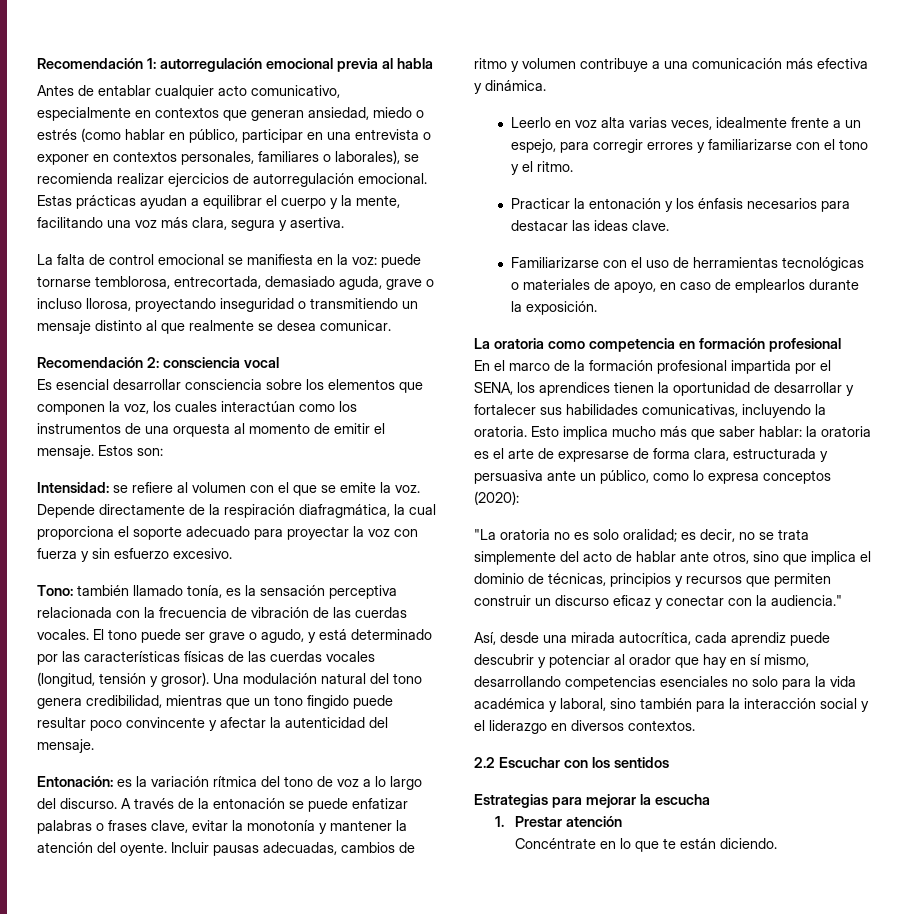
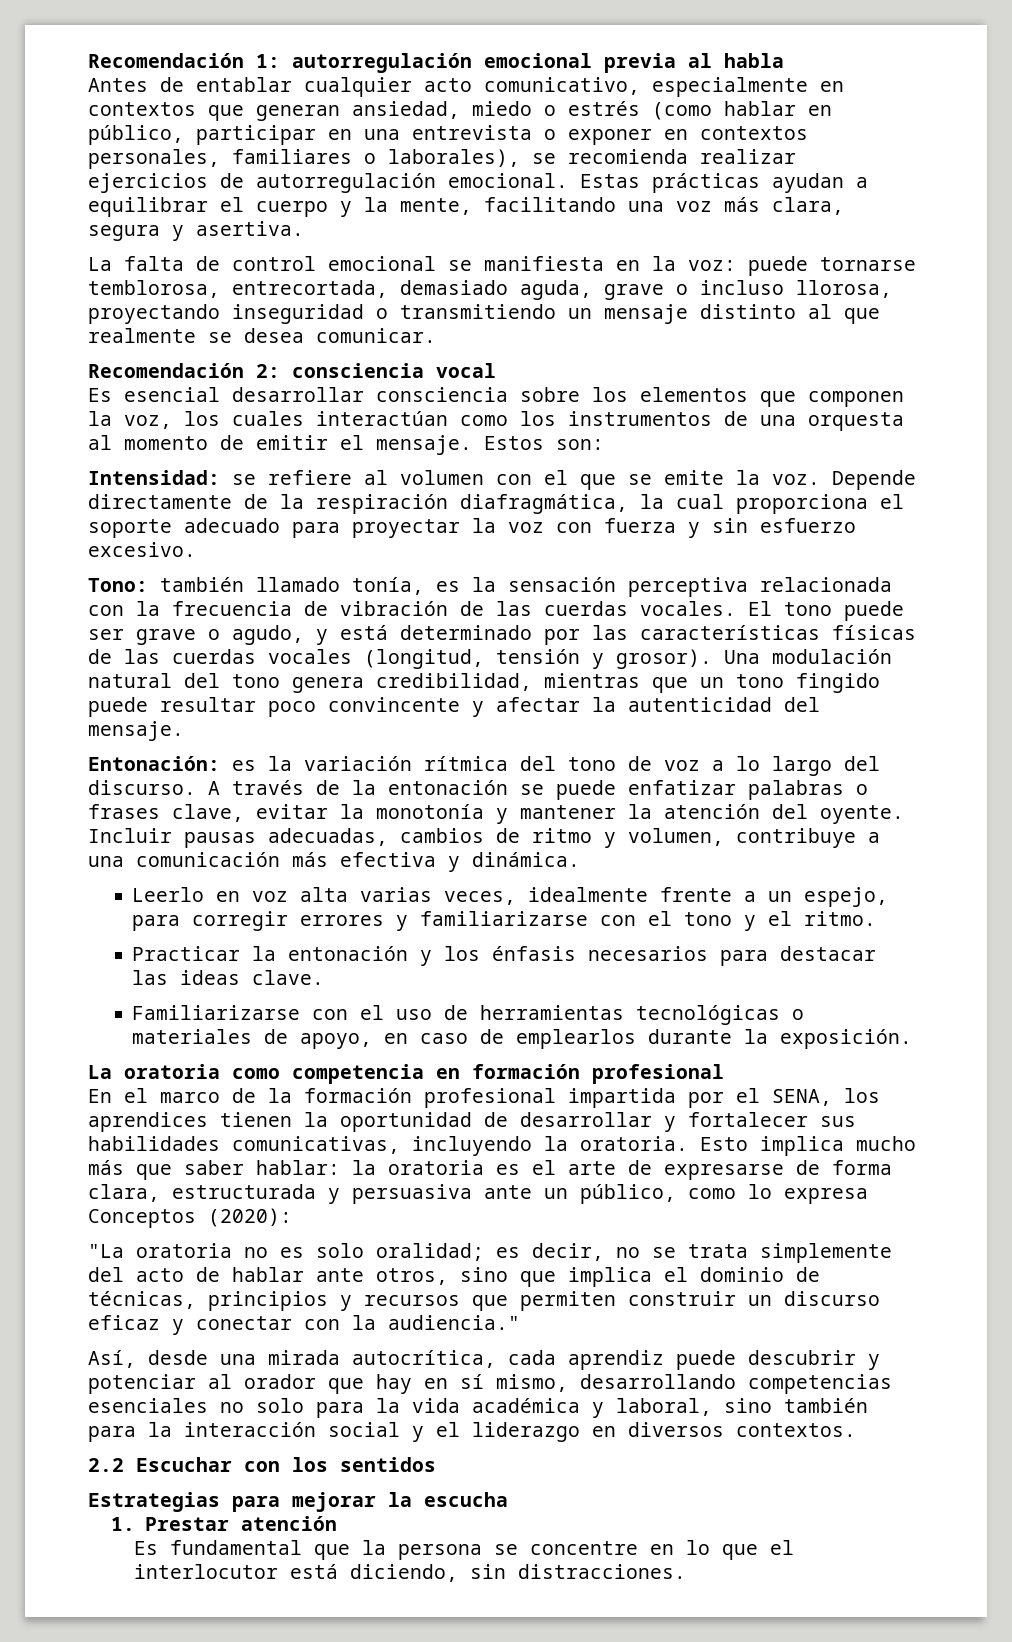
- Incluir pausas adecuadas, cambios de ritmo y volumen contribuye a una comunicación más efectiva y dinámica.
+ Incluir pausas adecuadas, cambios de ritmo y volumen, contribuye a una comunicación más efectiva y dinámica.
- Esto implica mucho más que saber hablar: la oratoria es el arte de expresarse de forma clara, estructurada y persuasiva ante un público, como lo expresa conceptos (2020):
+ Esto implica mucho más que saber hablar: la oratoria es el arte de expresarse de forma clara, estructurada y persuasiva ante un público, como lo expresa Conceptos (2020):
- Concéntrate en lo que te están diciendo.
+ Es fundamental que la persona se concentre en lo que el interlocutor está diciendo, sin distracciones.

